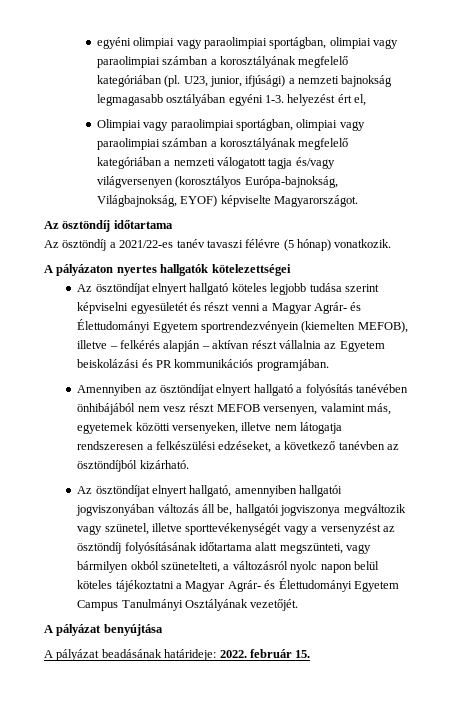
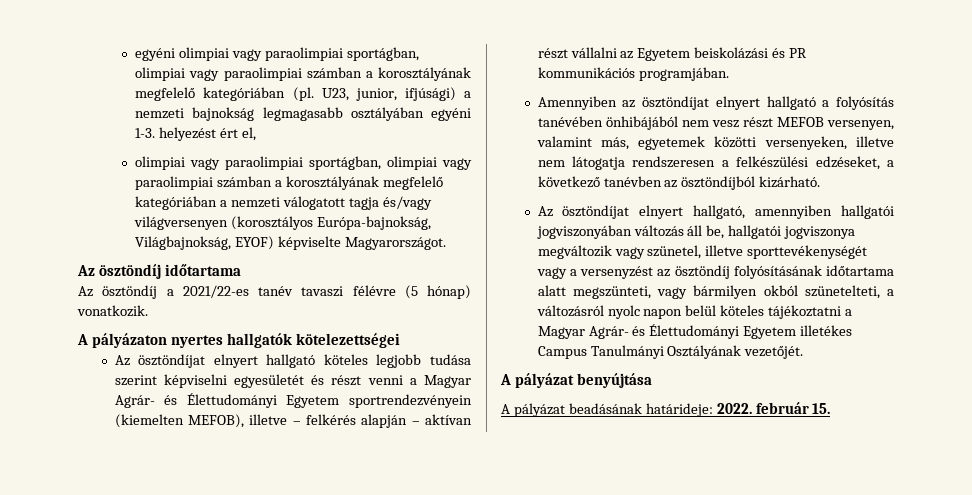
- Olimpiai vagy paraolimpiai sportágban, olimpiai vagy paraolimpiai számban a korosztályának megfelelő kategóriában a nemzeti válogatott tagja és/vagy világversenyen (korosztályos Európa-bajnokság, Világbajnokság, EYOF) képviselte Magyarországot.
+ olimpiai vagy paraolimpiai sportágban, olimpiai vagy paraolimpiai számban a korosztályának megfelelő kategóriában a nemzeti válogatott tagja és/vagy világversenyen (korosztályos Európa-bajnokság, Világbajnokság, EYOF) képviselte Magyarországot.
- Az ösztöndíjat elnyert hallgató köteles legjobb tudása szerint képviselni egyesületét és részt venni a Magyar Agrár- és Élettudományi Egyetem sportrendezvényein (kiemelten MEFOB), illetve – felkérés alapján – aktívan részt vállalnia az Egyetem beiskolázási és PR kommunikációs programjában.
+ Az ösztöndíjat elnyert hallgató köteles legjobb tudása szerint képviselni egyesületét és részt venni a Magyar Agrár- és Élettudományi Egyetem sportrendezvényein (kiemelten MEFOB), illetve – felkérés alapján – aktívan részt vállalni az Egyetem beiskolázási és PR kommunikációs programjában.
- Az ösztöndíjat elnyert hallgató, amennyiben hallgatói jogviszonyában változás áll be, hallgatói jogviszonya megváltozik vagy szünetel, illetve sporttevékenységét vagy a versenyzést az ösztöndíj folyósításának időtartama alatt megszünteti, vagy bármilyen okból szünetelteti, a változásról nyolc napon belül köteles tájékoztatni a Magyar Agrár- és Élettudományi Egyetem Campus Tanulmányi Osztályának vezetőjét.
+ Az ösztöndíjat elnyert hallgató, amennyiben hallgatói jogviszonyában változás áll be, hallgatói jogviszonya megváltozik vagy szünetel, illetve sporttevékenységét vagy a versenyzést az ösztöndíj folyósításának időtartama alatt megszünteti, vagy bármilyen okból szünetelteti, a változásról nyolc napon belül köteles tájékoztatni a Magyar Agrár- és Élettudományi Egyetem illetékes Campus Tanulmányi Osztályának vezetőjét.

